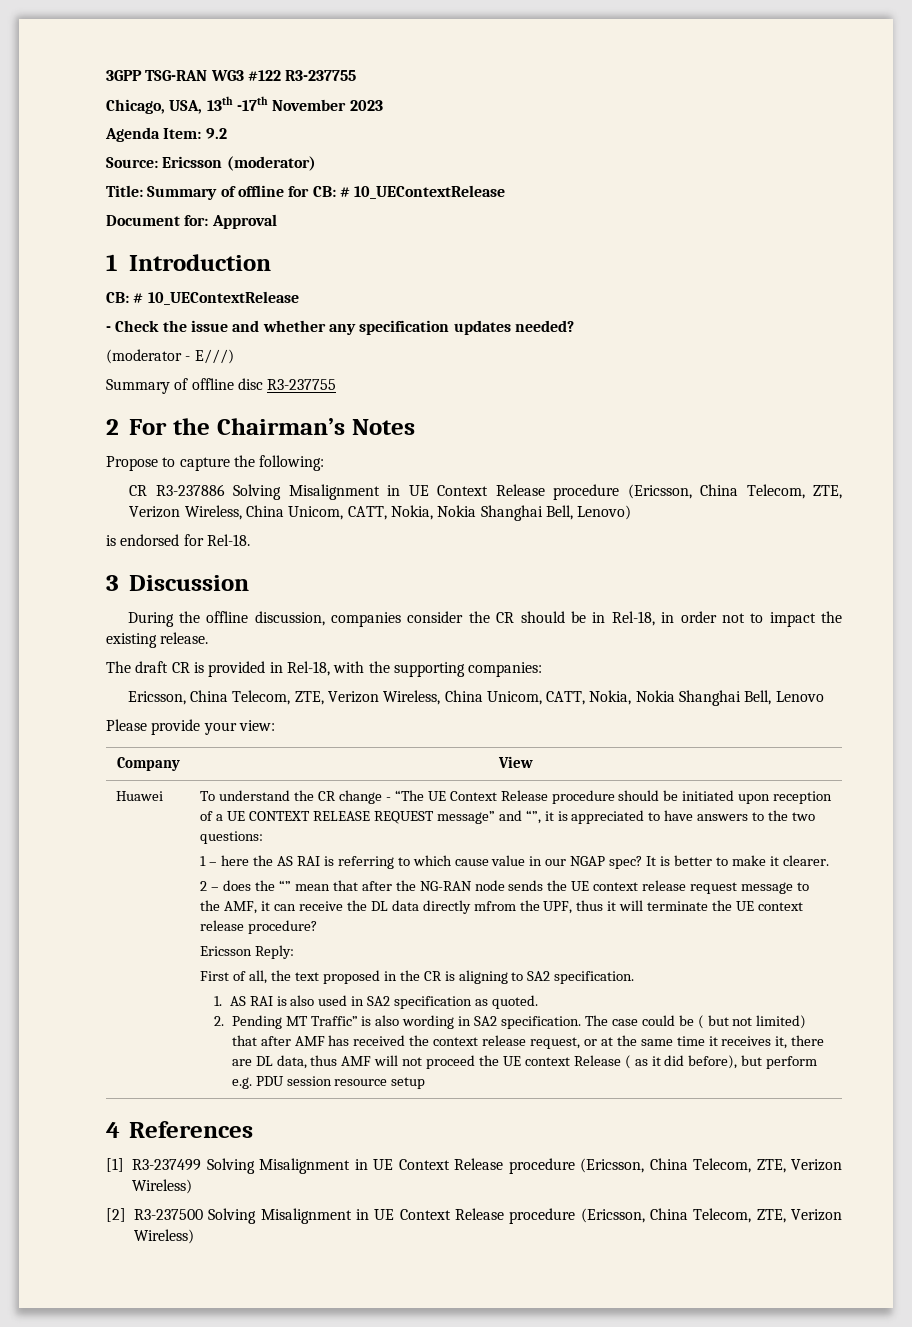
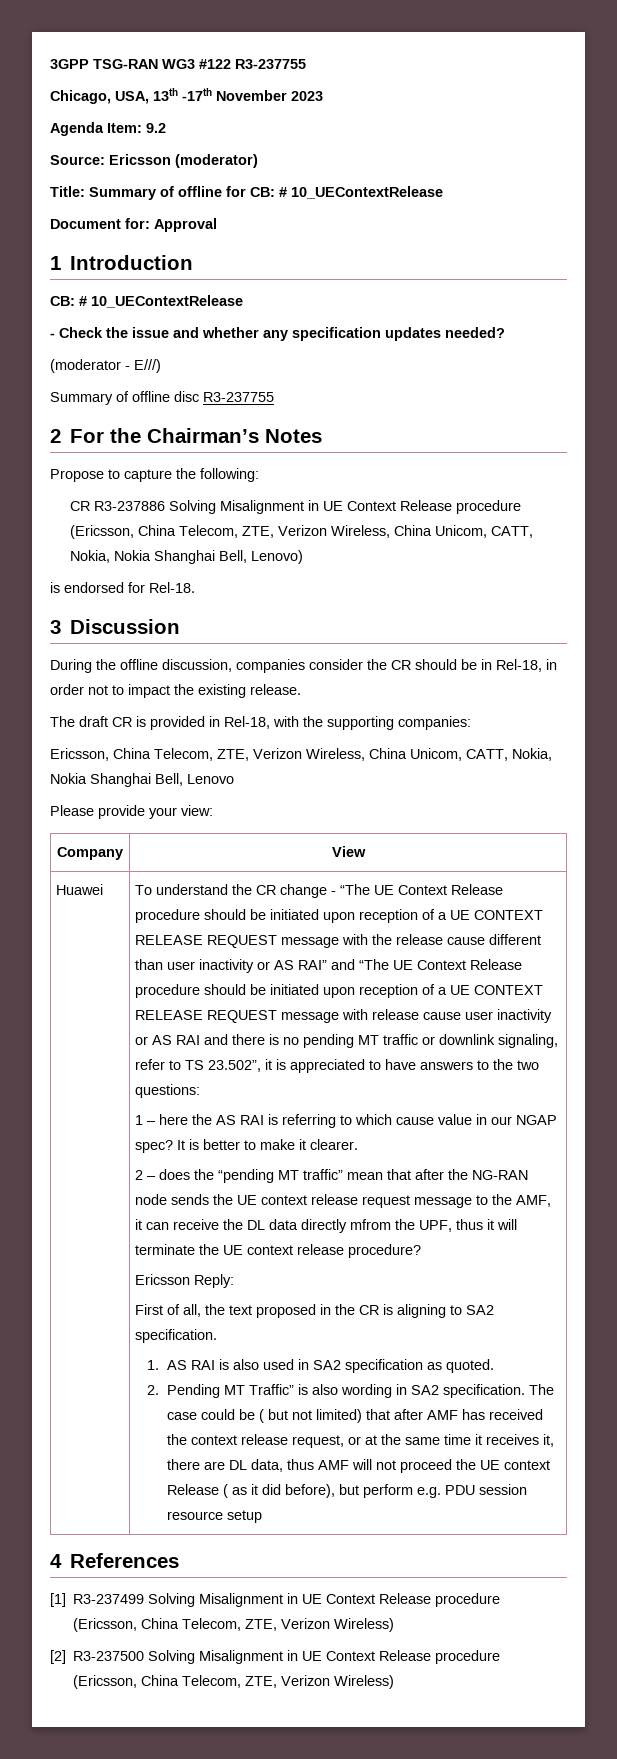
- To understand the CR change - “The UE Context Release procedure should be initiated upon reception of a UE CONTEXT RELEASE REQUEST message” and “”, it is appreciated to have answers to the two questions:
+ To understand the CR change - “The UE Context Release procedure should be initiated upon reception of a UE CONTEXT RELEASE REQUEST message with the release cause different than user inactivity or AS RAI” and “The UE Context Release procedure should be initiated upon reception of a UE CONTEXT RELEASE REQUEST message with release cause user inactivity or AS RAI and there is no pending MT traffic or downlink signaling, refer to TS 23.502”, it is appreciated to have answers to the two questions:
- 2 – does the “” mean that after the NG-RAN node sends the UE context release request message to the AMF, it can receive the DL data directly mfrom the UPF, thus it will terminate the UE context release procedure?
+ 2 – does the “pending MT traffic” mean that after the NG-RAN node sends the UE context release request message to the AMF, it can receive the DL data directly mfrom the UPF, thus it will terminate the UE context release procedure?

